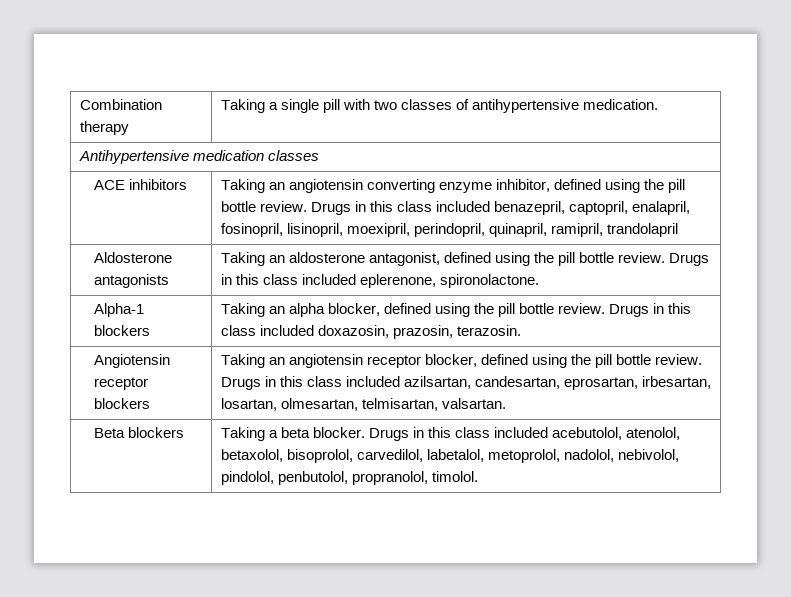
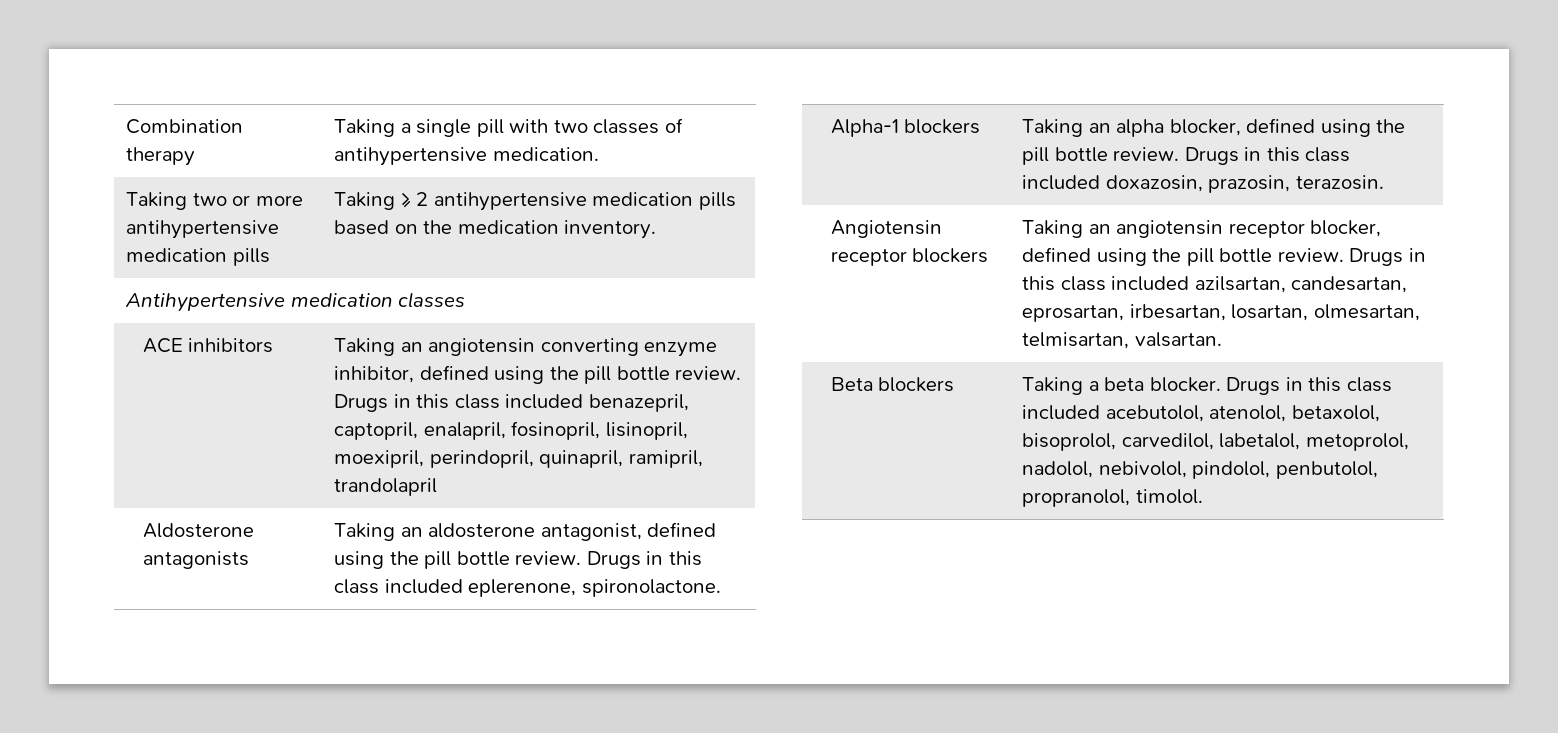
+ Taking two or more antihypertensive medication pills | Taking ≥ 2 antihypertensive medication pills based on the medication inventory.

